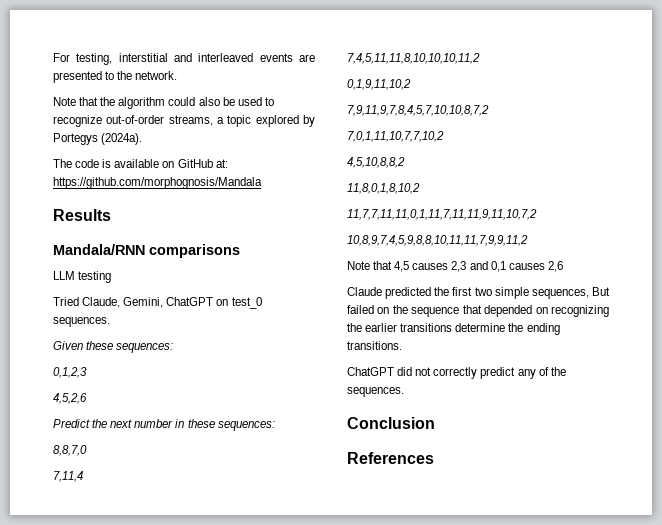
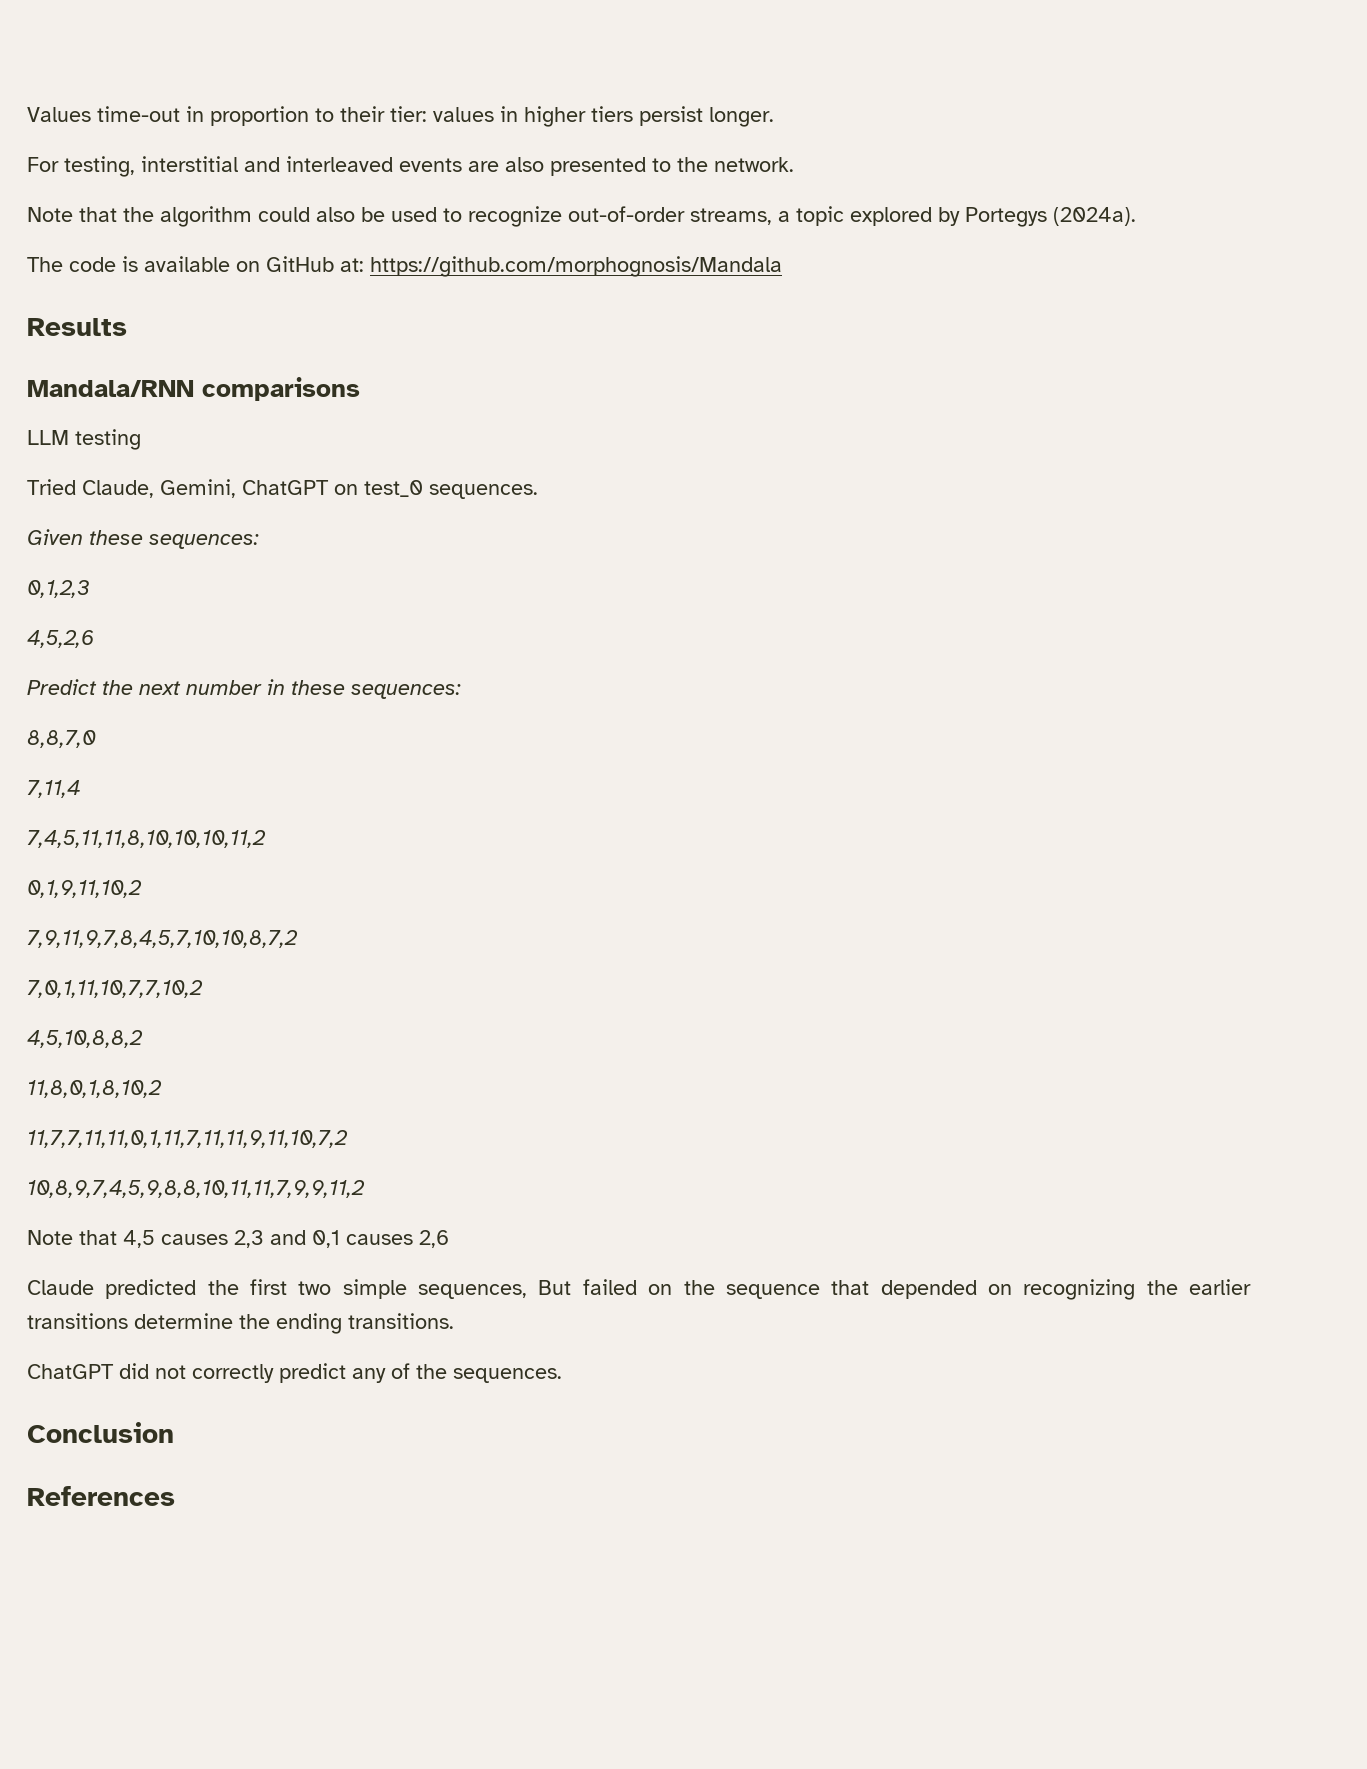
+ Values time-out in proportion to their tier: values in higher tiers persist longer.
- For testing, interstitial and interleaved events are presented to the network.
+ For testing, interstitial and interleaved events are also presented to the network.

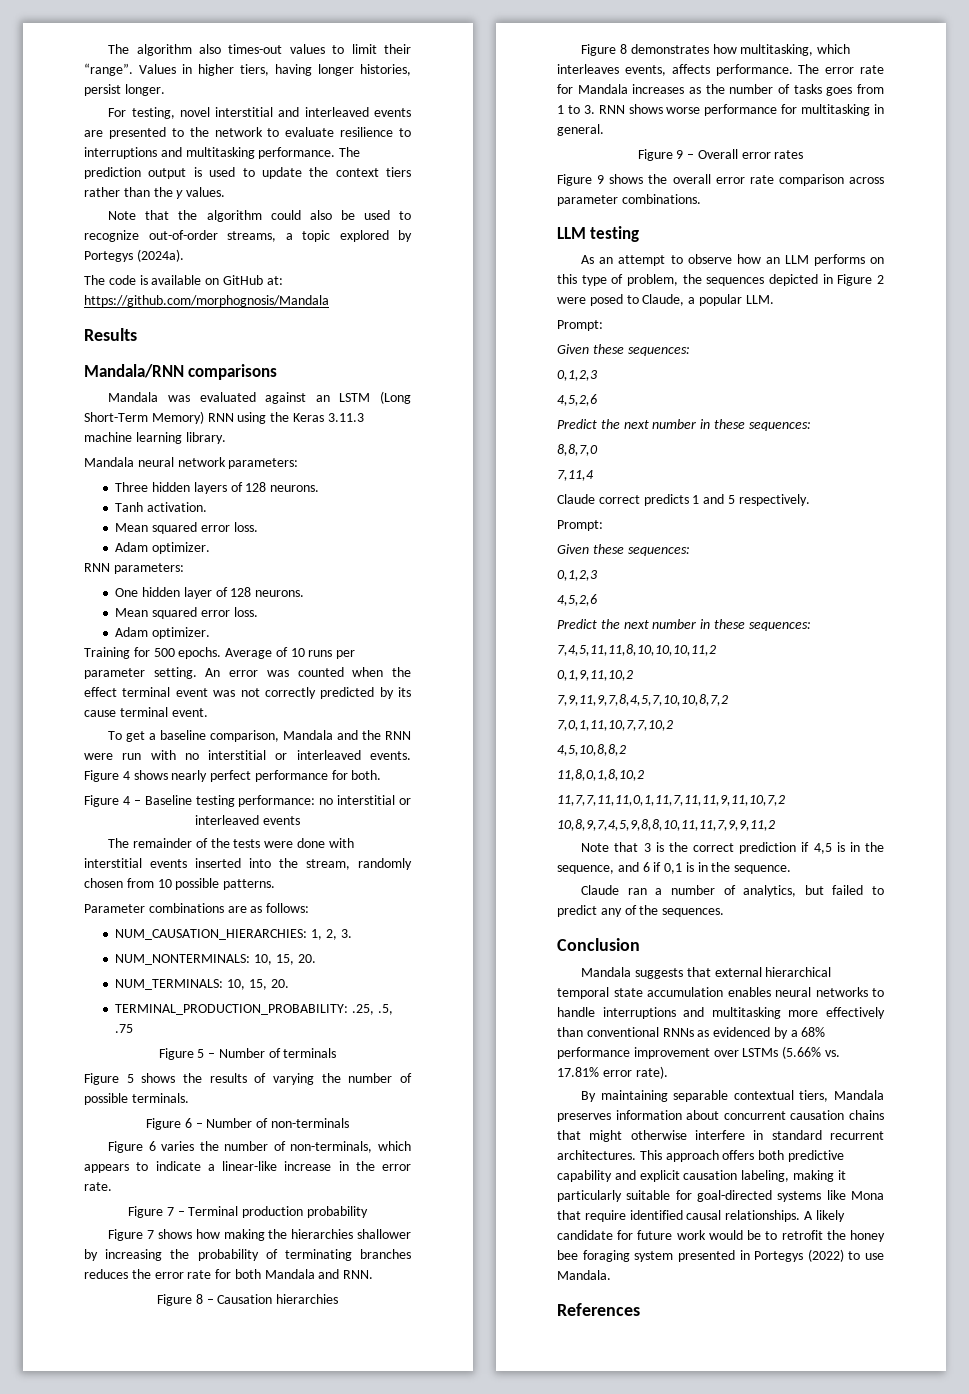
- Values time-out in proportion to their tier: values in higher tiers persist longer.
+ The algorithm also times-out values to limit their “range”. Values in higher tiers, having longer histories, persist longer.
- For testing, interstitial and interleaved events are also presented to the network.
+ For testing, novel interstitial and interleaved events are presented to the network to evaluate resilience to interruptions and multitasking performance. The prediction output is used to update the context tiers rather than the y values.
+ Mandala was evaluated against an LSTM (Long Short-Term Memory) RNN using the Keras 3.11.3 machine learning library.
+ Mandala neural network parameters:
+ Three hidden layers of 128 neurons.
+ Tanh activation.
+ Mean squared error loss.
+ Adam optimizer.
+ RNN parameters:
+ One hidden layer of 128 neurons.
+ Mean squared error loss.
+ Adam optimizer.
+ Training for 500 epochs. Average of 10 runs per parameter setting. An error was counted when the effect terminal event was not correctly predicted by its cause terminal event.
+ To get a baseline comparison, Mandala and the RNN were run with no interstitial or interleaved events. Figure 4 shows nearly perfect performance for both.
+ Figure 4 – Baseline testing performance: no interstitial or interleaved events
+ The remainder of the tests were done with interstitial events inserted into the stream, randomly chosen from 10 possible patterns.
+ Parameter combinations are as follows:
+ NUM_CAUSATION_HIERARCHIES: 1, 2, 3.
+ NUM_NONTERMINALS: 10, 15, 20.
+ NUM_TERMINALS: 10, 15, 20.
+ TERMINAL_PRODUCTION_PROBABILITY: .25, .5, .75
+ Figure 5 – Number of terminals
+ Figure 5 shows the results of varying the number of possible terminals.
+ Figure 6 – Number of non-terminals
+ Figure 6 varies the number of non-terminals, which appears to indicate a linear-like increase in the error rate.
+ Figure 7 – Terminal production probability
+ Figure 7 shows how making the hierarchies shallower by increasing the probability of terminating branches reduces the error rate for both Mandala and RNN.
+ Figure 8 – Causation hierarchies
+ Figure 8 demonstrates how multitasking, which interleaves events, affects performance. The error rate for Mandala increases as the number of tasks goes from 1 to 3. RNN shows worse performance for multitasking in general.
+ Figure 9 – Overall error rates
+ Figure 9 shows the overall error rate comparison across parameter combinations.
  LLM testing
- Tried Claude, Gemini, ChatGPT on test_0 sequences.
+ As an attempt to observe how an LLM performs on this type of problem, the sequences depicted in Figure 2 were posed to Claude, a popular LLM.
+ Prompt:
+ Claude correct predicts 1 and 5 respectively.
+ Prompt:
+ Given these sequences:
+ 0,1,2,3
+ 4,5,2,6
+ Predict the next number in these sequences:
- Note that 4,5 causes 2,3 and 0,1 causes 2,6
- Claude predicted the first two simple sequences, But failed on the sequence that depended on recognizing the earlier transitions determine the ending transitions.
- ChatGPT did not correctly predict any of the sequences.
+ Note that 3 is the correct prediction if 4,5 is in the sequence, and 6 if 0,1 is in the sequence.
+ Claude ran a number of analytics, but failed to predict any of the sequences.
+ Mandala suggests that external hierarchical temporal state accumulation enables neural networks to handle interruptions and multitasking more effectively than conventional RNNs as evidenced by a 68% performance improvement over LSTMs (5.66% vs. 17.81% error rate).
+ By maintaining separable contextual tiers, Mandala preserves information about concurrent causation chains that might otherwise interfere in standard recurrent architectures. This approach offers both predictive capability and explicit causation labeling, making it particularly suitable for goal-directed systems like Mona that require identified causal relationships. A likely candidate for future work would be to retrofit the honey bee foraging system presented in Portegys (2022) to use Mandala.

